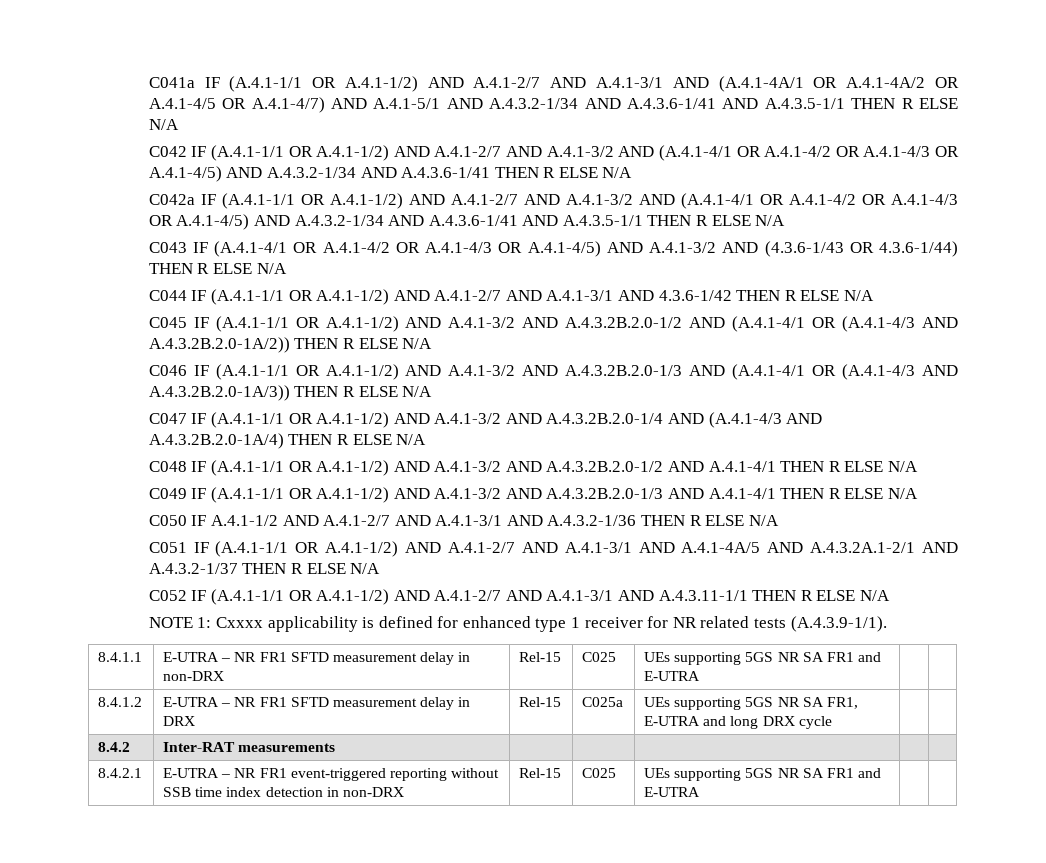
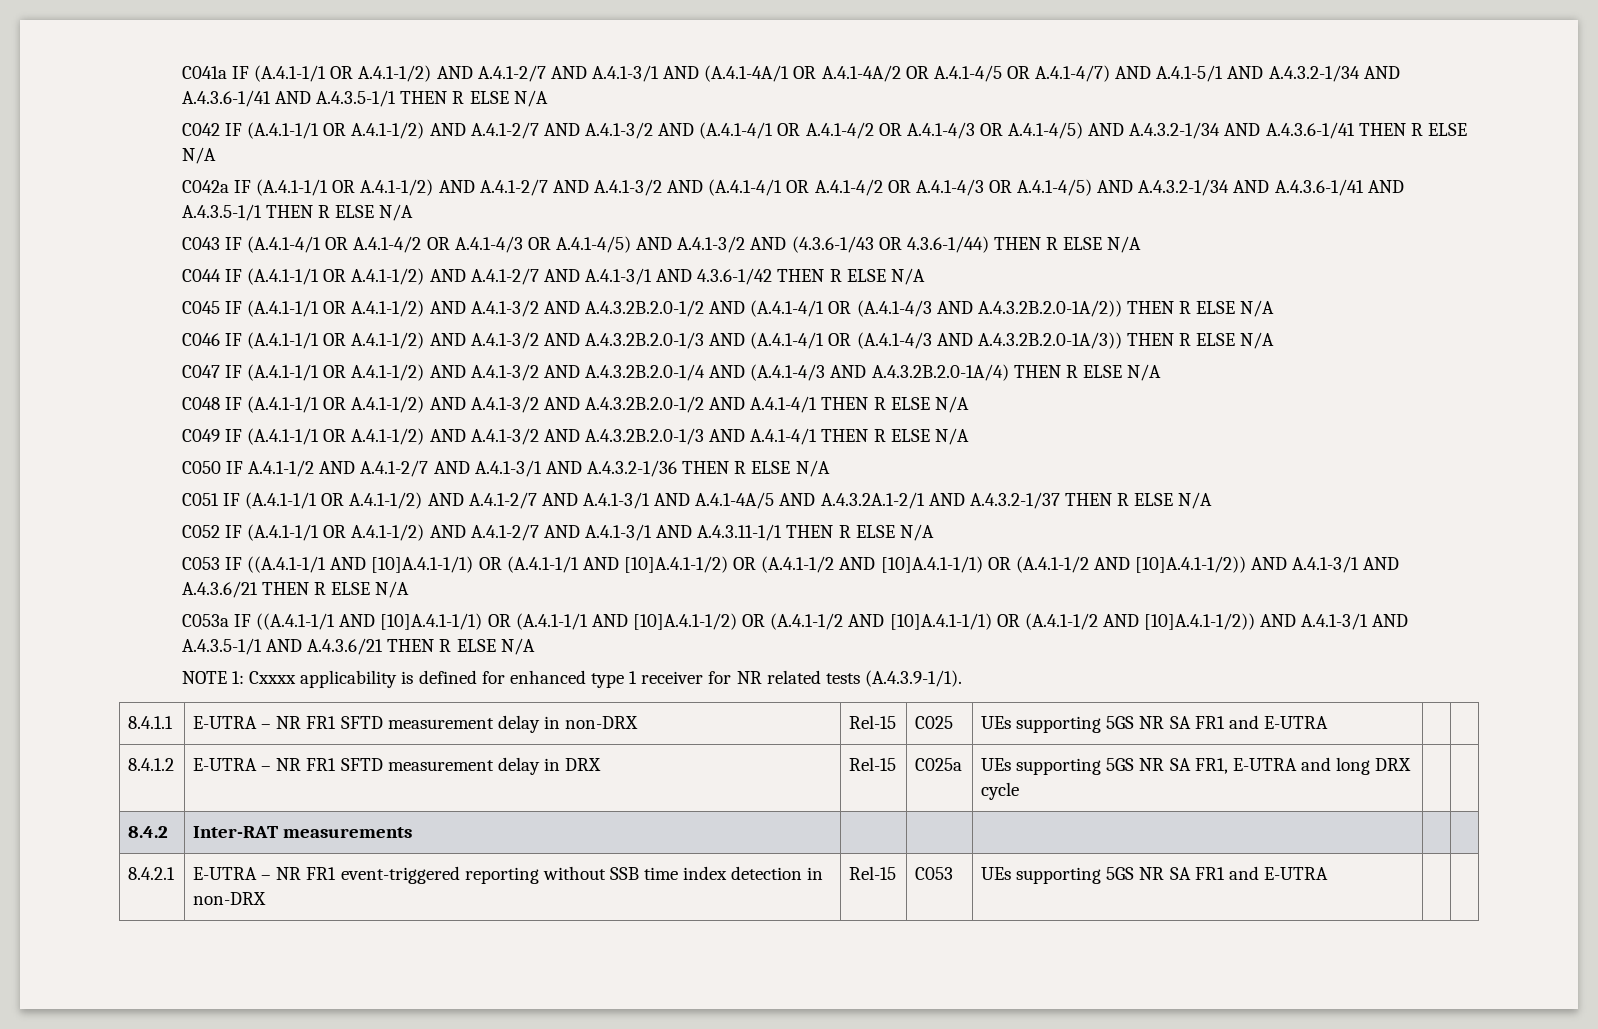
+ C053 IF ((A.4.1-1/1 AND [10]A.4.1-1/1) OR (A.4.1-1/1 AND [10]A.4.1-1/2) OR (A.4.1-1/2 AND [10]A.4.1-1/1) OR (A.4.1-1/2 AND [10]A.4.1-1/2)) AND A.4.1-3/1 AND A.4.3.6/21 THEN R ELSE N/A
+ C053a IF ((A.4.1-1/1 AND [10]A.4.1-1/1) OR (A.4.1-1/1 AND [10]A.4.1-1/2) OR (A.4.1-1/2 AND [10]A.4.1-1/1) OR (A.4.1-1/2 AND [10]A.4.1-1/2)) AND A.4.1-3/1 AND A.4.3.5-1/1 AND A.4.3.6/21 THEN R ELSE N/A
- 8.4.2.1 | E-UTRA – NR FR1 event-triggered reporting without SSB time index detection in non-DRX | Rel-15 | C025 | UEs supporting 5GS NR SA FR1 and E-UTRA | |
+ 8.4.2.1 | E-UTRA – NR FR1 event-triggered reporting without SSB time index detection in non-DRX | Rel-15 | C053 | UEs supporting 5GS NR SA FR1 and E-UTRA | |

